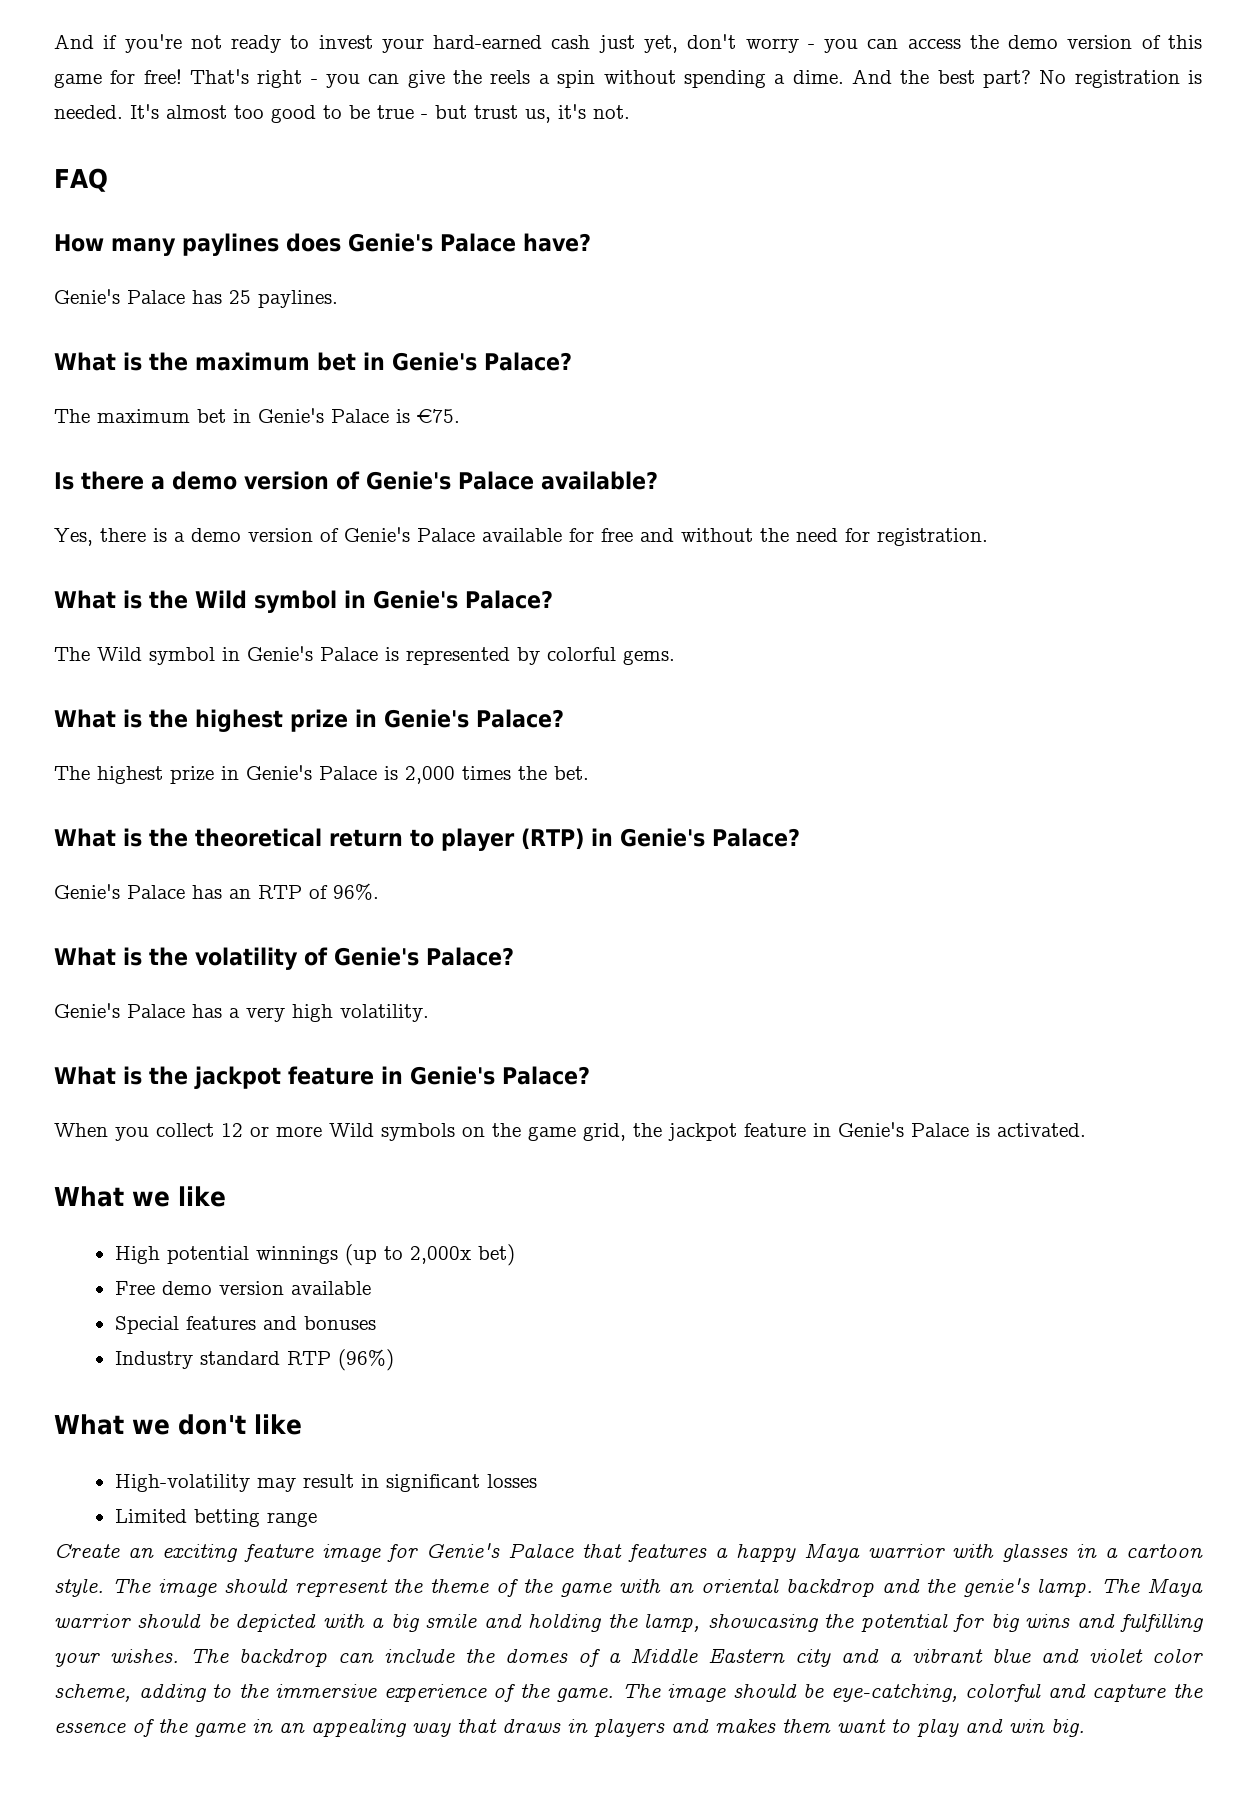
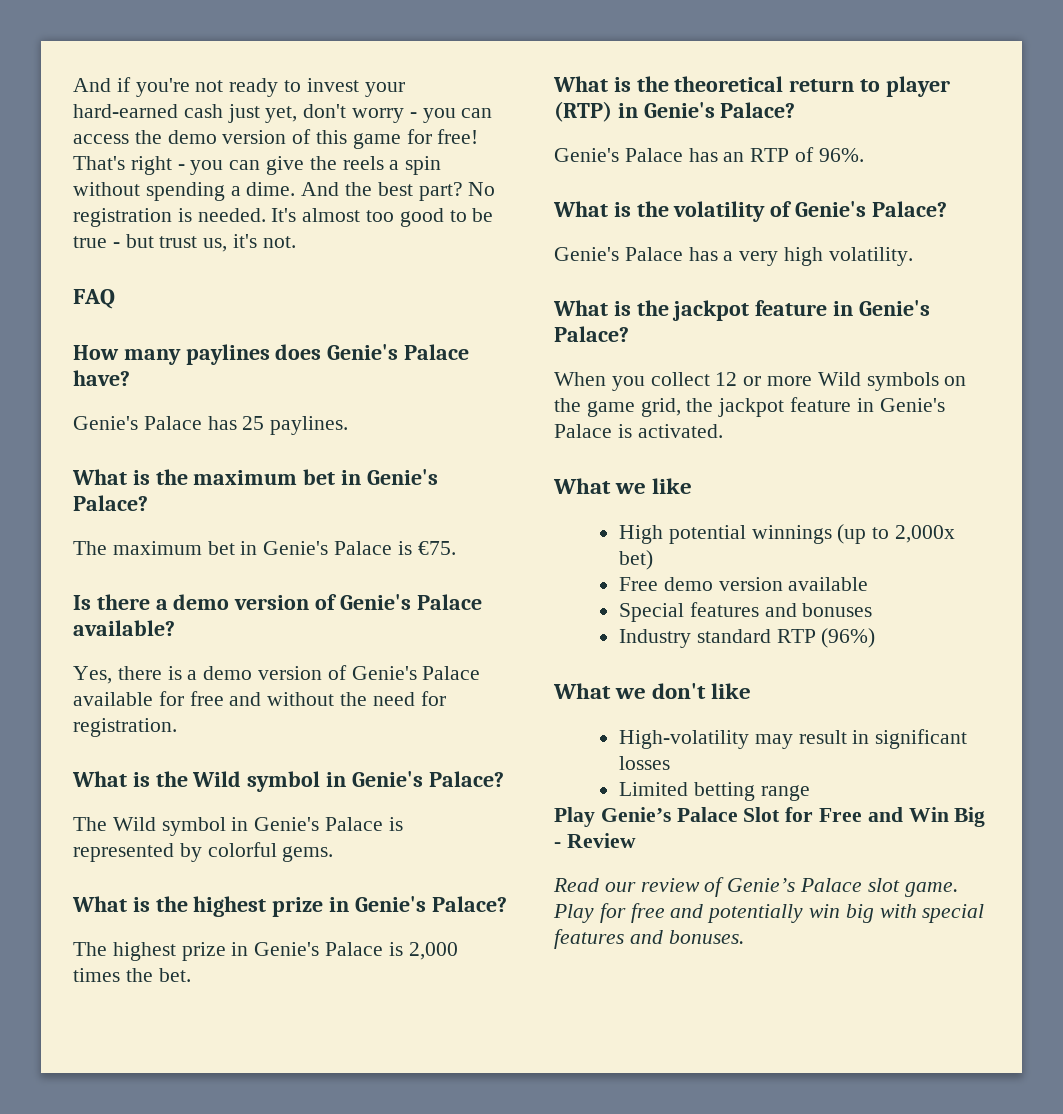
- Create an exciting feature image for Genie's Palace that features a happy Maya warrior with glasses in a cartoon style. The image should represent the theme of the game with an oriental backdrop and the genie's lamp. The Maya warrior should be depicted with a big smile and holding the lamp, showcasing the potential for big wins and fulfilling your wishes. The backdrop can include the domes of a Middle Eastern city and a vibrant blue and violet color scheme, adding to the immersive experience of the game. The image should be eye-catching, colorful and capture the essence of the game in an appealing way that draws in players and makes them want to play and win big.
+ Play Genie’s Palace Slot for Free and Win Big - Review
+ Read our review of Genie’s Palace slot game. Play for free and potentially win big with special features and bonuses.

